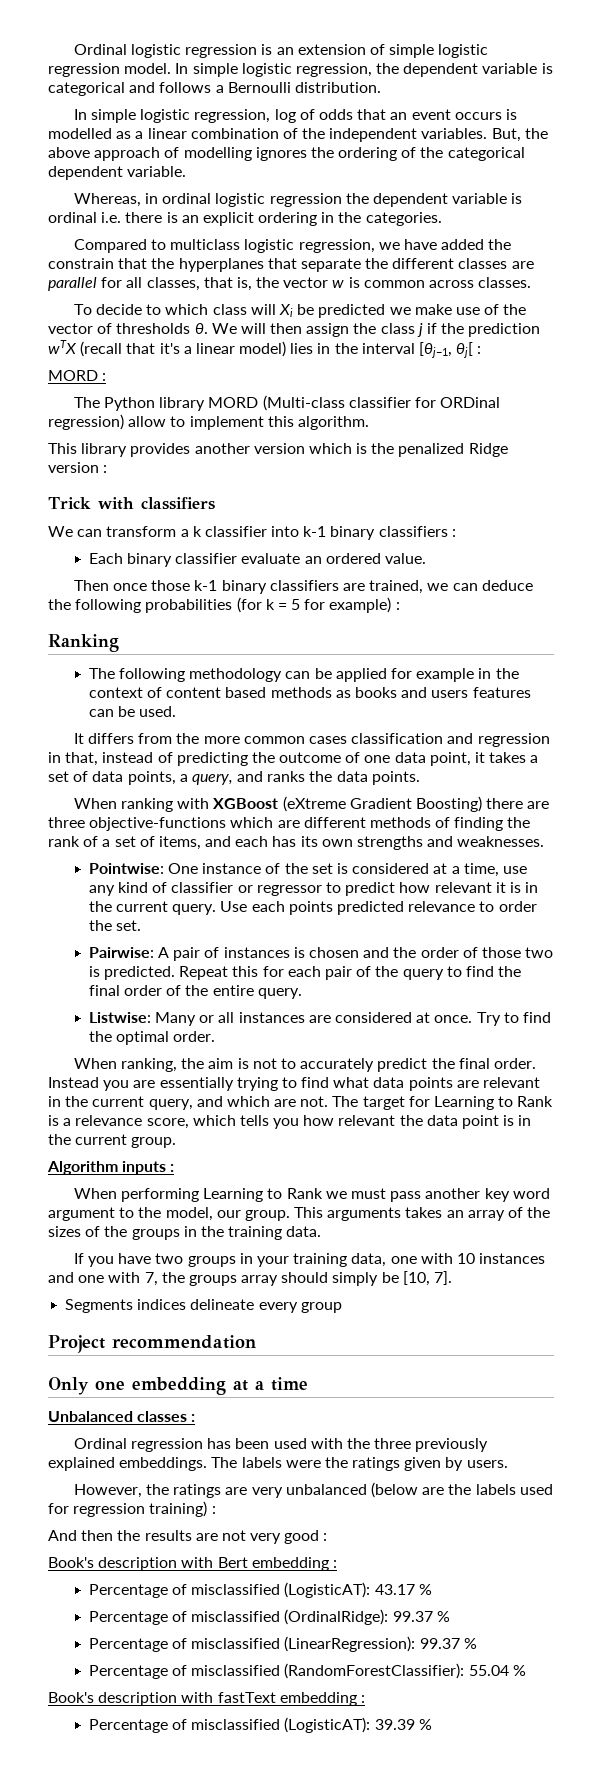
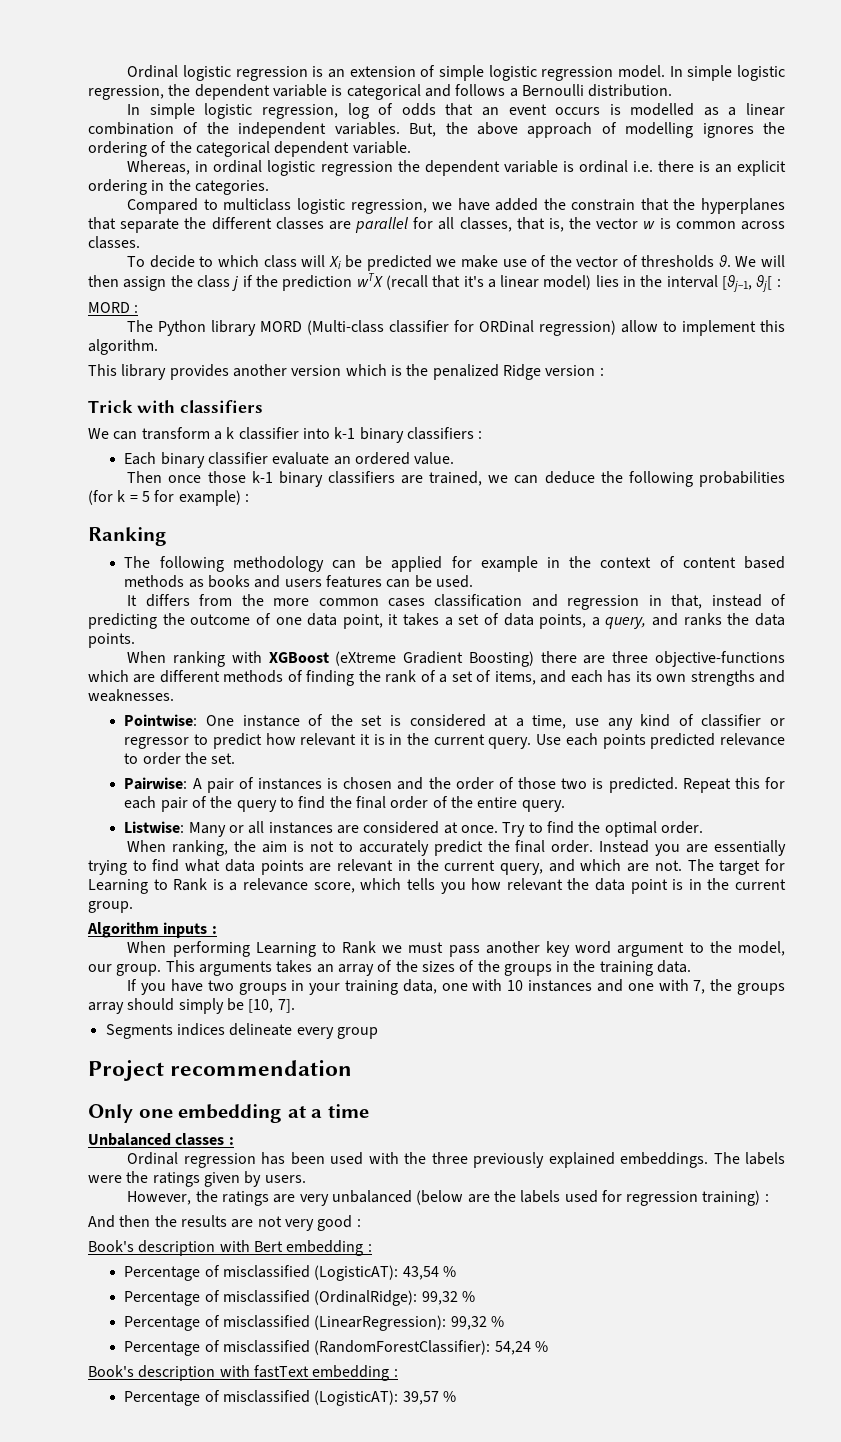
- Percentage of misclassified (LogisticAT): 43.17 %
+ Percentage of misclassified (LogisticAT): 43,54 %
- Percentage of misclassified (OrdinalRidge): 99.37 %
+ Percentage of misclassified (OrdinalRidge): 99,32 %
- Percentage of misclassified (LinearRegression): 99.37 %
+ Percentage of misclassified (LinearRegression): 99,32 %
- Percentage of misclassified (RandomForestClassifier): 55.04 %
+ Percentage of misclassified (RandomForestClassifier): 54,24 %
- Percentage of misclassified (LogisticAT): 39.39 %
+ Percentage of misclassified (LogisticAT): 39,57 %

